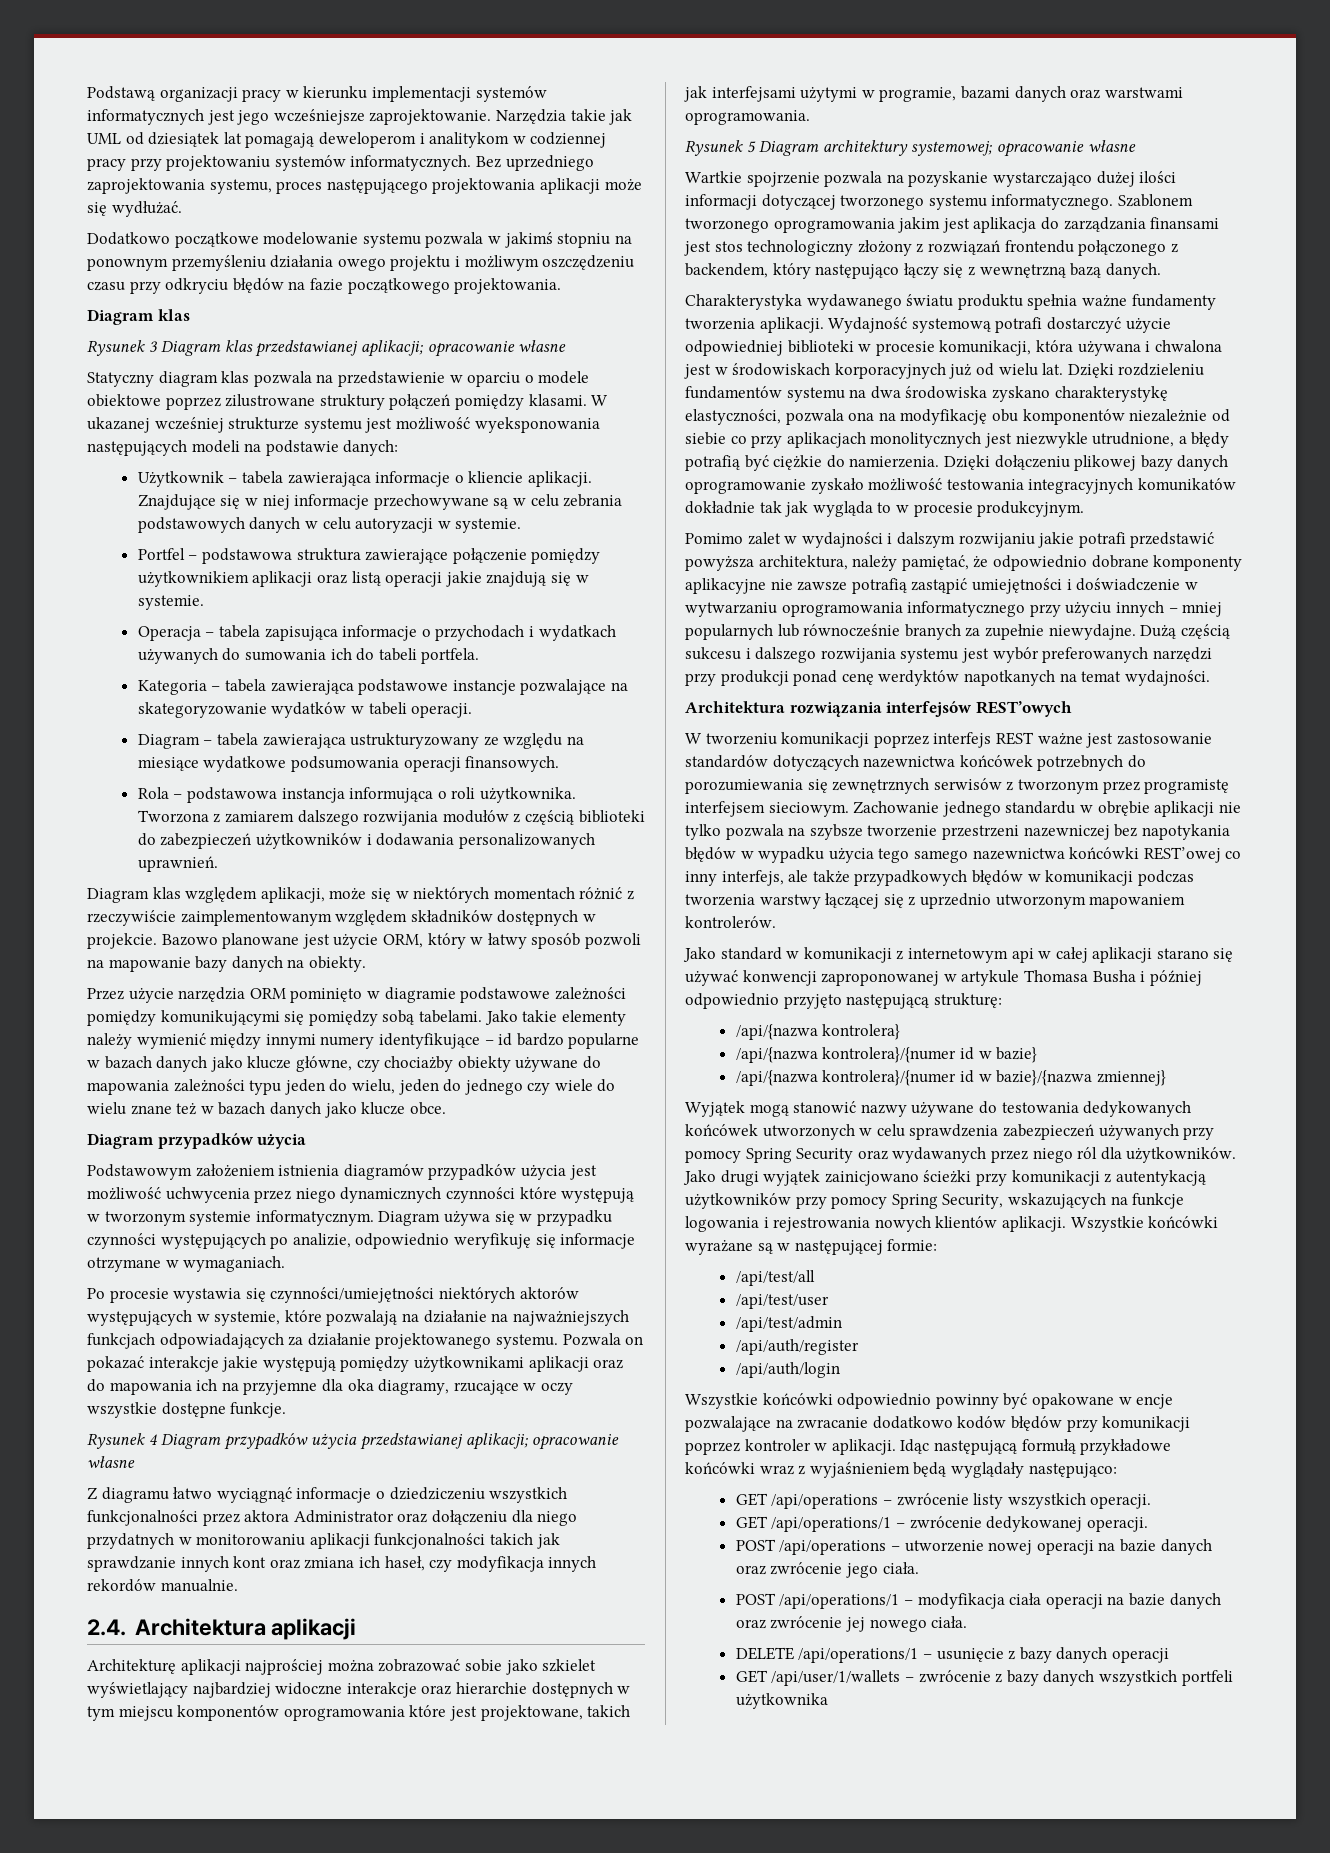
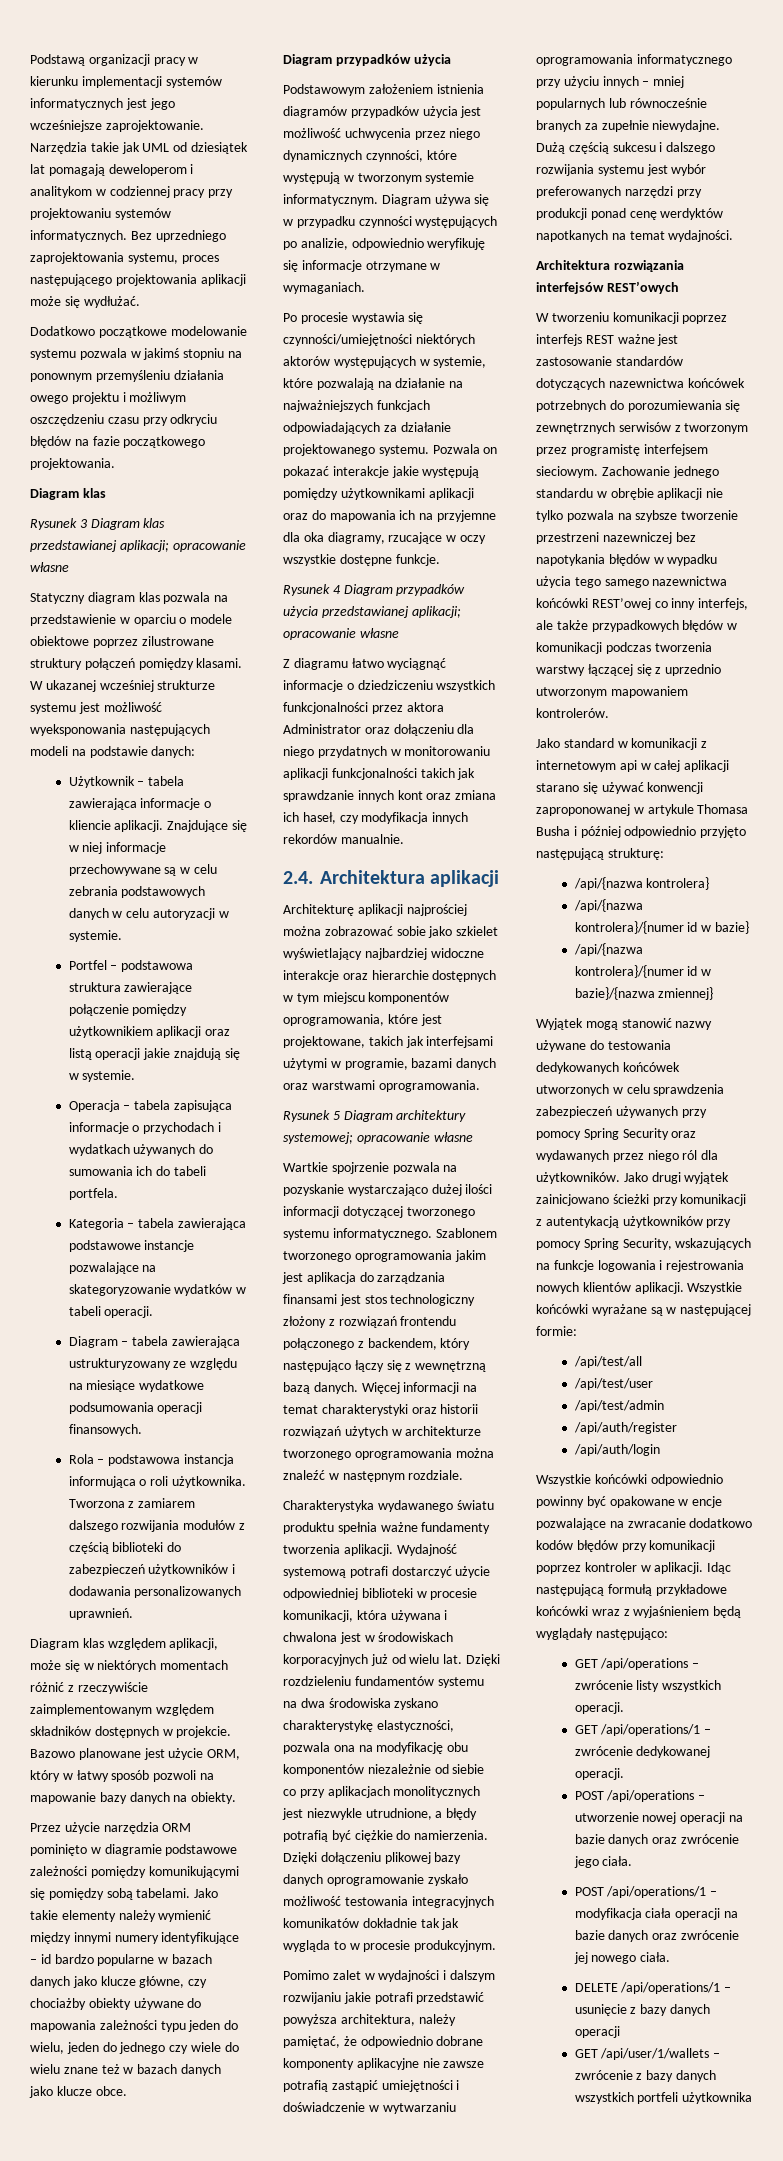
- Podstawowym założeniem istnienia diagramów przypadków użycia jest możliwość uchwycenia przez niego dynamicznych czynności które występują w tworzonym systemie informatycznym.
+ Podstawowym założeniem istnienia diagramów przypadków użycia jest możliwość uchwycenia przez niego dynamicznych czynności, które występują w tworzonym systemie informatycznym.
- Architekturę aplikacji najprościej można zobrazować sobie jako szkielet wyświetlający najbardziej widoczne interakcje oraz hierarchie dostępnych w tym miejscu komponentów oprogramowania które jest projektowane, takich jak interfejsami użytymi w programie, bazami danych oraz warstwami oprogramowania.
+ Architekturę aplikacji najprościej można zobrazować sobie jako szkielet wyświetlający najbardziej widoczne interakcje oraz hierarchie dostępnych w tym miejscu komponentów oprogramowania, które jest projektowane, takich jak interfejsami użytymi w programie, bazami danych oraz warstwami oprogramowania.
+ Więcej informacji na temat charakterystyki oraz historii rozwiązań użytych w architekturze tworzonego oprogramowania można znaleźć w następnym rozdziale.

